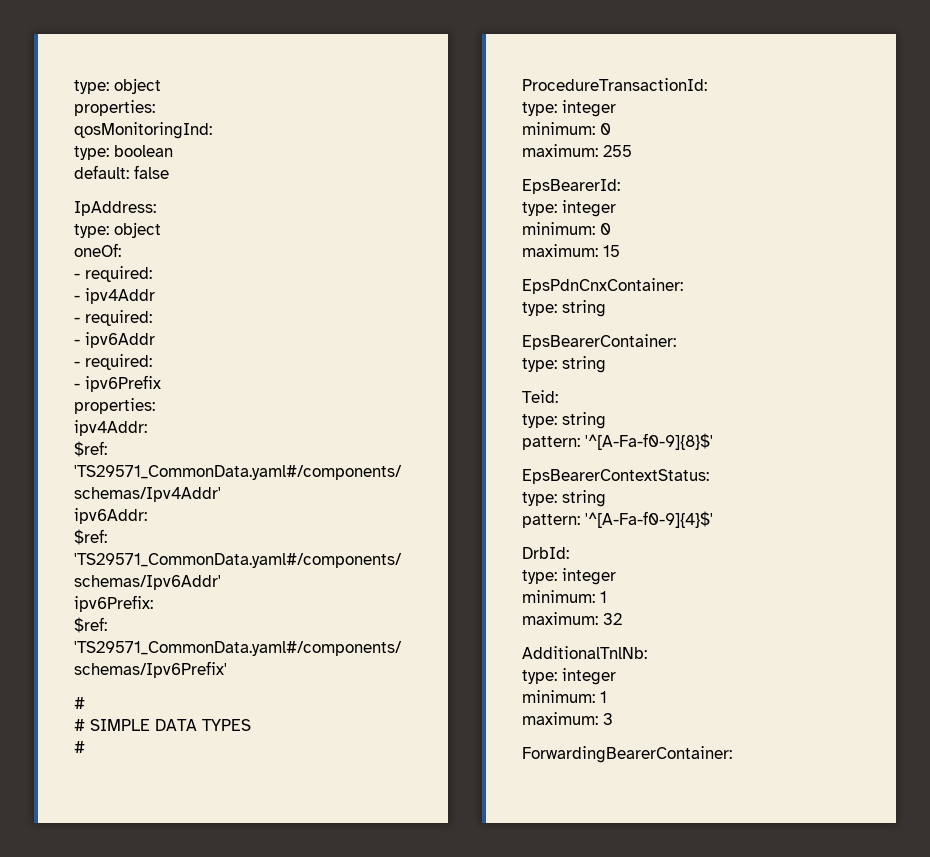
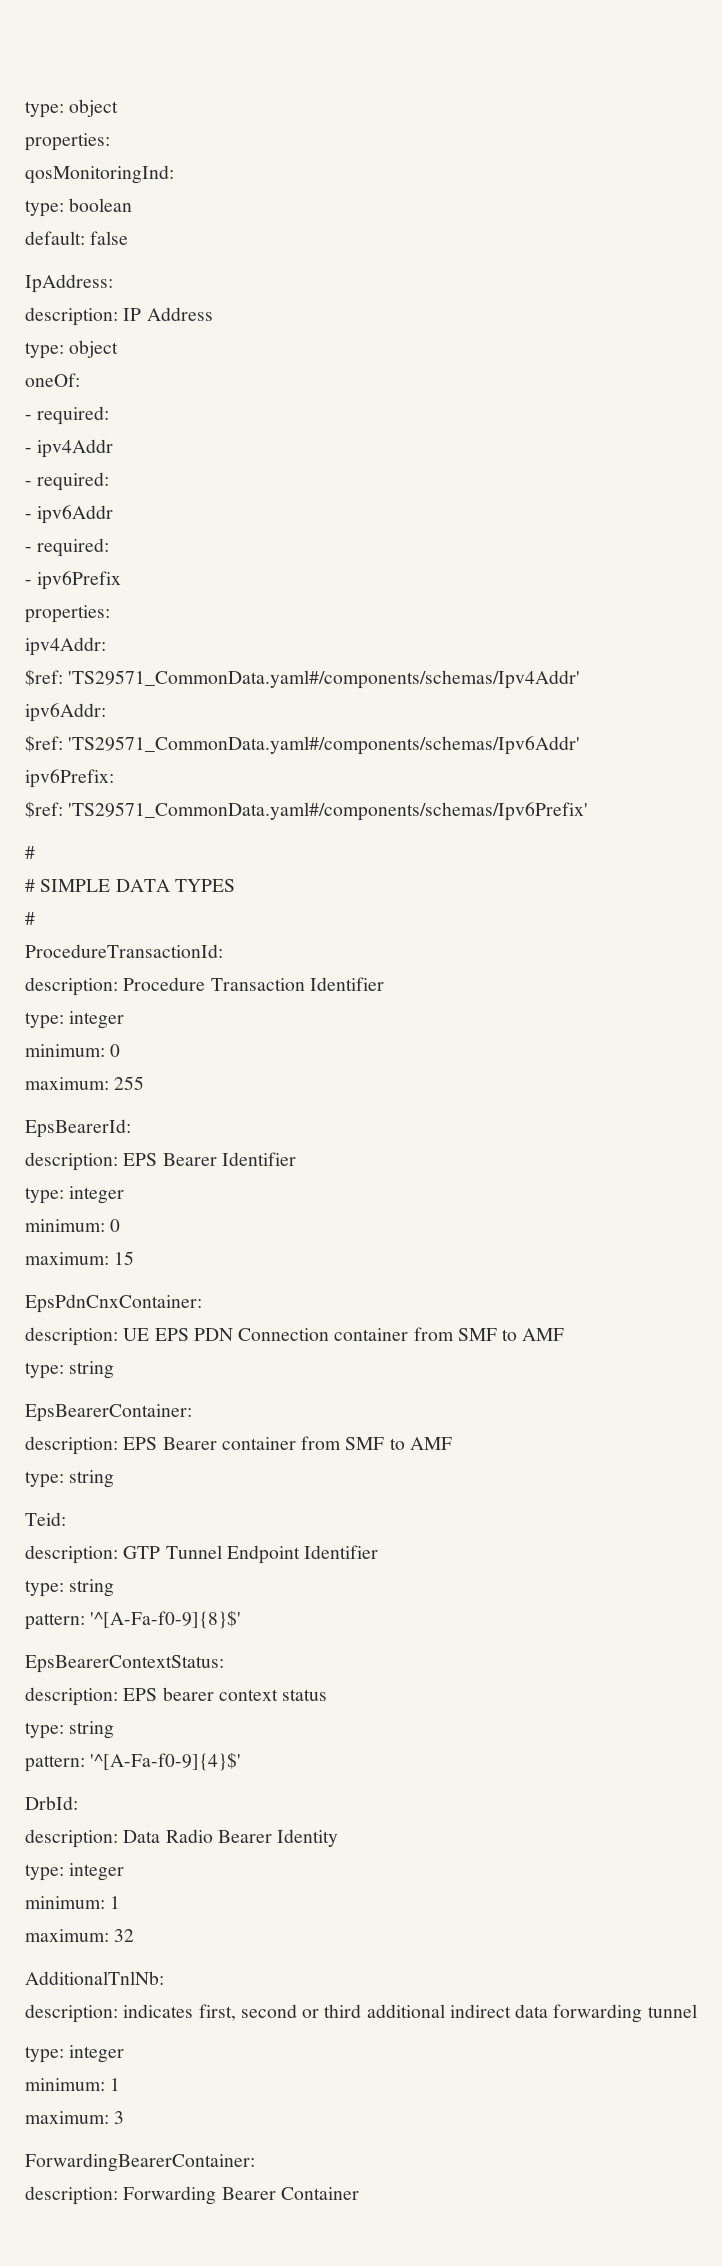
+ description: IP Address
+ description: Procedure Transaction Identifier
+ description: EPS Bearer Identifier
  EpsPdnCnxContainer:
+ description: UE EPS PDN Connection container from SMF to AMF
  type: string
  EpsBearerContainer:
+ description: EPS Bearer container from SMF to AMF
  type: string
  Teid:
+ description: GTP Tunnel Endpoint Identifier
+ description: EPS bearer context status
+ description: Data Radio Bearer Identity
+ description: indicates first, second or third additional indirect data forwarding tunnel
+ description: Forwarding Bearer Container

